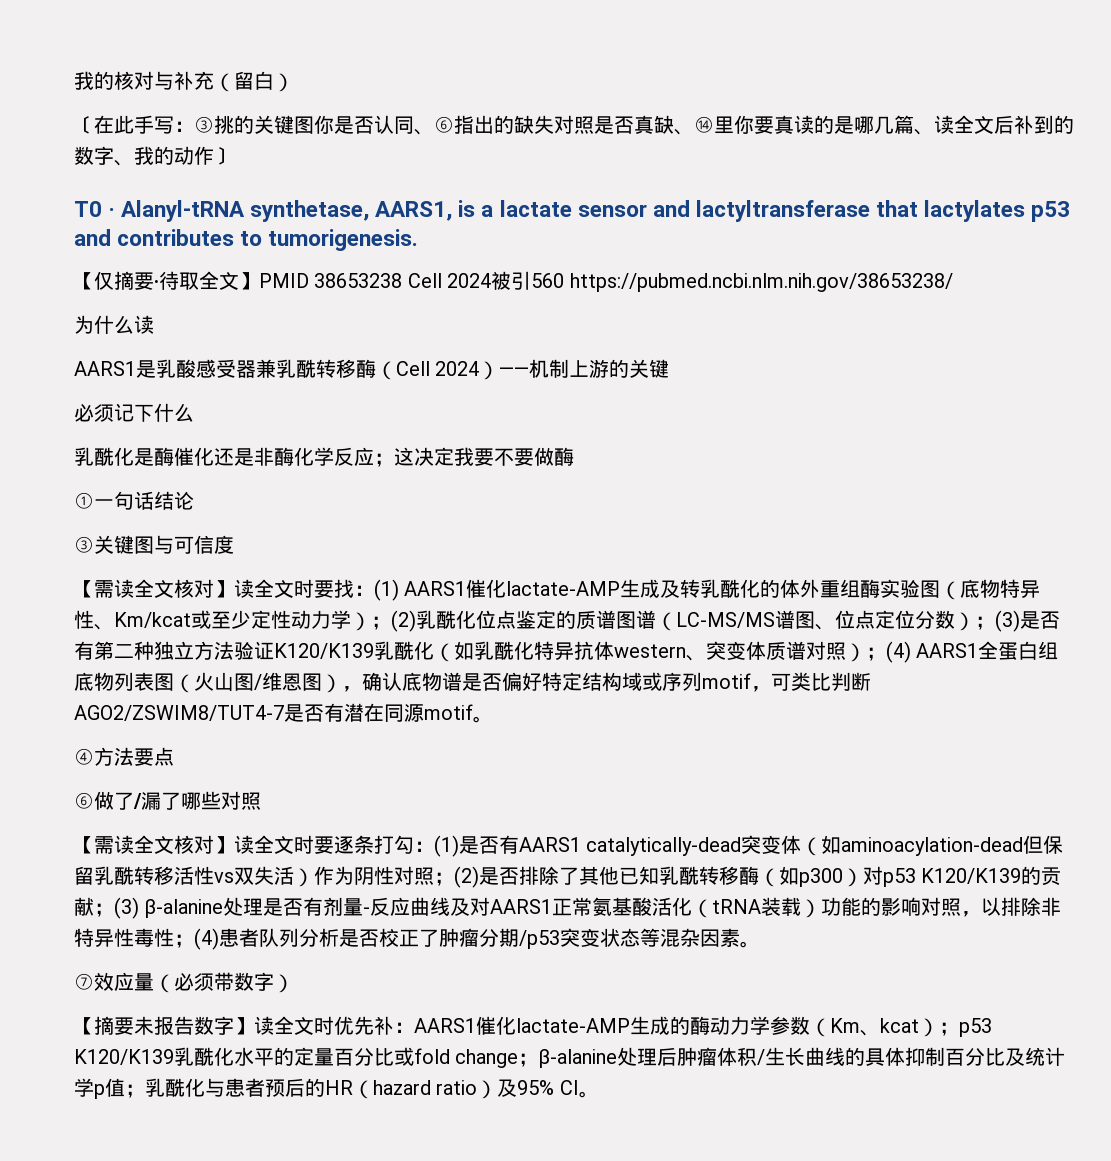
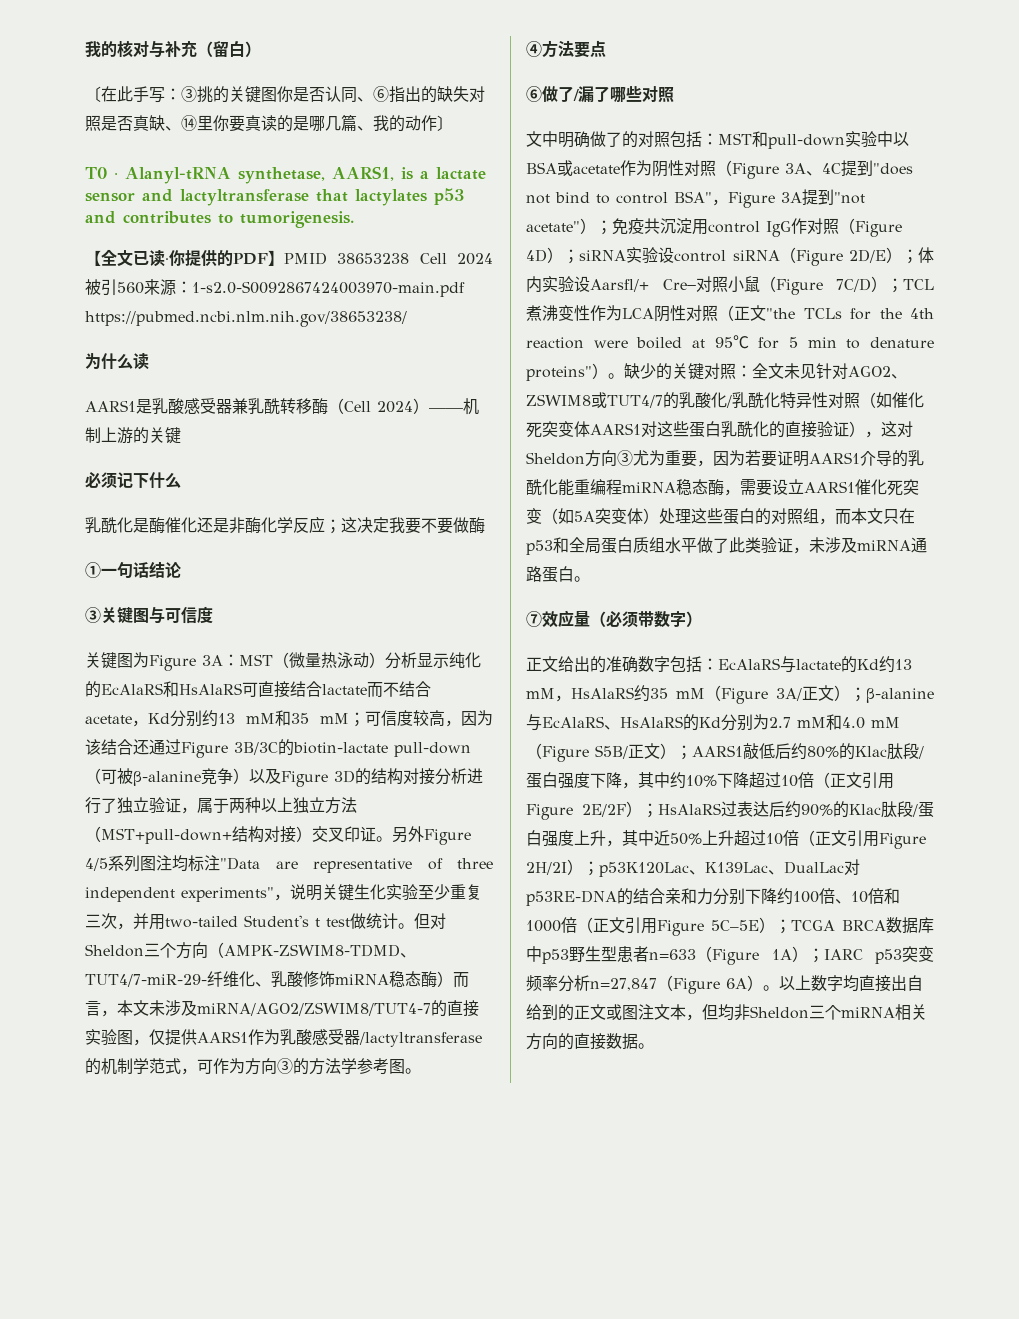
- 〔在此手写：③挑的关键图你是否认同、⑥指出的缺失对照是否真缺、⑭里你要真读的是哪几篇、读全文后补到的数字、我的动作〕
+ 〔在此手写：③挑的关键图你是否认同、⑥指出的缺失对照是否真缺、⑭里你要真读的是哪几篇、我的动作〕
- 【仅摘要·待取全文】PMID 38653238 Cell 2024被引560 https://pubmed.ncbi.nlm.nih.gov/38653238/
+ 【全文已读·你提供的PDF】PMID 38653238 Cell 2024被引560来源：1-s2.0-S0092867424003970-main.pdf https://pubmed.ncbi.nlm.nih.gov/38653238/
- 【需读全文核对】读全文时要找：(1) AARS1催化lactate-AMP生成及转乳酰化的体外重组酶实验图（底物特异性、Km/kcat或至少定性动力学）；(2)乳酰化位点鉴定的质谱图谱（LC-MS/MS谱图、位点定位分数）；(3)是否有第二种独立方法验证K120/K139乳酰化（如乳酰化特异抗体western、突变体质谱对照）；(4) AARS1全蛋白组底物列表图（火山图/维恩图），确认底物谱是否偏好特定结构域或序列motif，可类比判断AGO2/ZSWIM8/TUT4-7是否有潜在同源motif。
+ 关键图为Figure 3A：MST（微量热泳动）分析显示纯化的EcAlaRS和HsAlaRS可直接结合lactate而不结合acetate，Kd分别约13 mM和35 mM；可信度较高，因为该结合还通过Figure 3B/3C的biotin-lactate pull-down（可被β-alanine竞争）以及Figure 3D的结构对接分析进行了独立验证，属于两种以上独立方法（MST+pull-down+结构对接）交叉印证。另外Figure 4/5系列图注均标注"Data are representative of three independent experiments"，说明关键生化实验至少重复三次，并用two-tailed Student's t test做统计。但对Sheldon三个方向（AMPK-ZSWIM8-TDMD、TUT4/7-miR-29-纤维化、乳酸修饰miRNA稳态酶）而言，本文未涉及miRNA/AGO2/ZSWIM8/TUT4-7的直接实验图，仅提供AARS1作为乳酸感受器/lactyltransferase的机制学范式，可作为方向③的方法学参考图。
- 【需读全文核对】读全文时要逐条打勾：(1)是否有AARS1 catalytically-dead突变体（如aminoacylation-dead但保留乳酰转移活性vs双失活）作为阴性对照；(2)是否排除了其他已知乳酰转移酶（如p300）对p53 K120/K139的贡献；(3) β-alanine处理是否有剂量-反应曲线及对AARS1正常氨基酸活化（tRNA装载）功能的影响对照，以排除非特异性毒性；(4)患者队列分析是否校正了肿瘤分期/p53突变状态等混杂因素。
+ 文中明确做了的对照包括：MST和pull-down实验中以BSA或acetate作为阴性对照（Figure 3A、4C提到"does not bind to control BSA"，Figure 3A提到"not acetate"）；免疫共沉淀用control IgG作对照（Figure 4D）；siRNA实验设control siRNA（Figure 2D/E）；体内实验设Aarsfl/+ Cre−对照小鼠（Figure 7C/D）；TCL煮沸变性作为LCA阴性对照（正文"the TCLs for the 4th reaction were boiled at 95℃ for 5 min to denature proteins"）。缺少的关键对照：全文未见针对AGO2、ZSWIM8或TUT4/7的乳酸化/乳酰化特异性对照（如催化死突变体AARS1对这些蛋白乳酰化的直接验证），这对Sheldon方向③尤为重要，因为若要证明AARS1介导的乳酰化能重编程miRNA稳态酶，需要设立AARS1催化死突变（如5A突变体）处理这些蛋白的对照组，而本文只在p53和全局蛋白质组水平做了此类验证，未涉及miRNA通路蛋白。
- 【摘要未报告数字】读全文时优先补：AARS1催化lactate-AMP生成的酶动力学参数（Km、kcat）；p53 K120/K139乳酰化水平的定量百分比或fold change；β-alanine处理后肿瘤体积/生长曲线的具体抑制百分比及统计学p值；乳酰化与患者预后的HR（hazard ratio）及95% CI。
+ 正文给出的准确数字包括：EcAlaRS与lactate的Kd约13 mM，HsAlaRS约35 mM（Figure 3A/正文）；β-alanine与EcAlaRS、HsAlaRS的Kd分别为2.7 mM和4.0 mM（Figure S5B/正文）；AARS1敲低后约80%的Klac肽段/蛋白强度下降，其中约10%下降超过10倍（正文引用Figure 2E/2F）；HsAlaRS过表达后约90%的Klac肽段/蛋白强度上升，其中近50%上升超过10倍（正文引用Figure 2H/2I）；p53K120Lac、K139Lac、DualLac对p53RE-DNA的结合亲和力分别下降约100倍、10倍和1000倍（正文引用Figure 5C–5E）；TCGA BRCA数据库中p53野生型患者n=633（Figure 1A）；IARC p53突变频率分析n=27,847（Figure 6A）。以上数字均直接出自给到的正文或图注文本，但均非Sheldon三个miRNA相关方向的直接数据。

